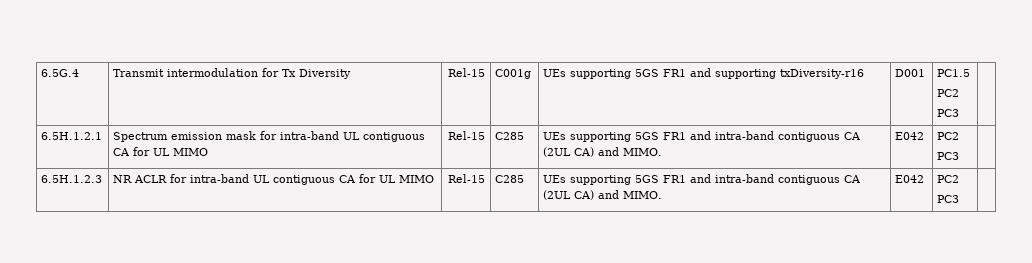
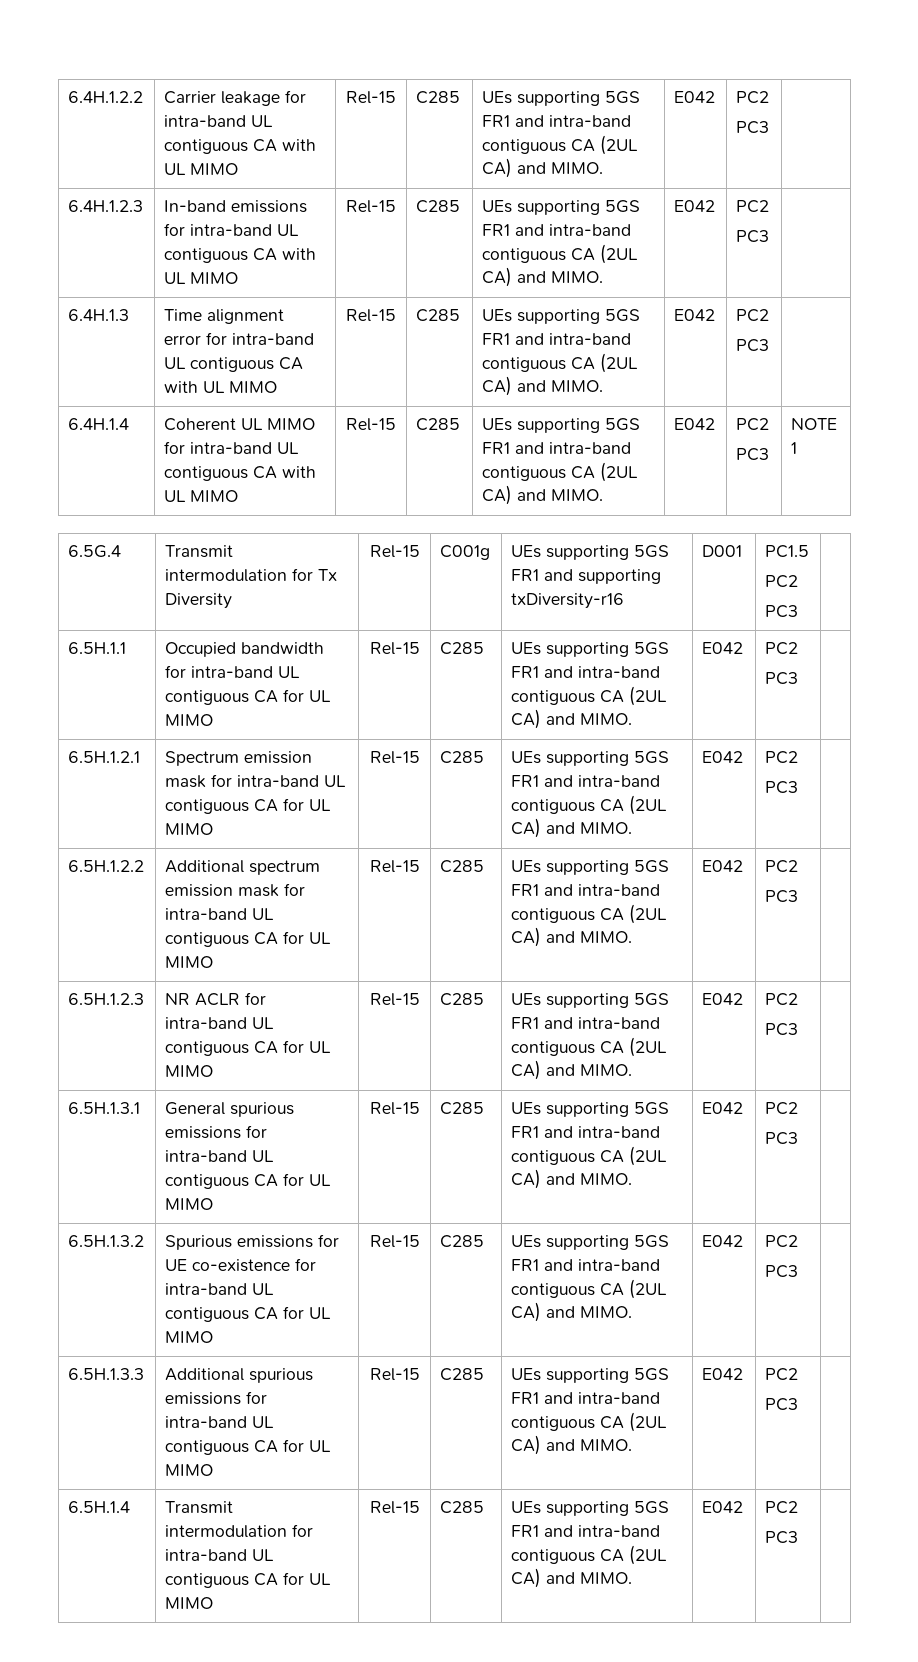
+ 6.4H.1.2.2 | Carrier leakage for intra-band UL contiguous CA with UL MIMO | Rel-15 | C285 | UEs supporting 5GS FR1 and intra-band contiguous CA (2UL CA) and MIMO. | E042 | PC2
+ PC3 |
+ 6.4H.1.2.3 | In-band emissions for intra-band UL contiguous CA with UL MIMO | Rel-15 | C285 | UEs supporting 5GS FR1 and intra-band contiguous CA (2UL CA) and MIMO. | E042 | PC2
+ PC3 |
+ 6.4H.1.3 | Time alignment error for intra-band UL contiguous CA with UL MIMO | Rel-15 | C285 | UEs supporting 5GS FR1 and intra-band contiguous CA (2UL CA) and MIMO. | E042 | PC2
+ PC3 |
+ 6.4H.1.4 | Coherent UL MIMO for intra-band UL contiguous CA with UL MIMO | Rel-15 | C285 | UEs supporting 5GS FR1 and intra-band contiguous CA (2UL CA) and MIMO. | E042 | PC2
+ PC3 | NOTE 1
+ 6.5H.1.1 | Occupied bandwidth for intra-band UL contiguous CA for UL MIMO | Rel-15 | C285 | UEs supporting 5GS FR1 and intra-band contiguous CA (2UL CA) and MIMO. | E042 | PC2
+ PC3 |
+ 6.5H.1.2.2 | Additional spectrum emission mask for intra-band UL contiguous CA for UL MIMO | Rel-15 | C285 | UEs supporting 5GS FR1 and intra-band contiguous CA (2UL CA) and MIMO. | E042 | PC2
+ PC3 |
+ 6.5H.1.3.1 | General spurious emissions for intra-band UL contiguous CA for UL MIMO | Rel-15 | C285 | UEs supporting 5GS FR1 and intra-band contiguous CA (2UL CA) and MIMO. | E042 | PC2
+ PC3 |
+ 6.5H.1.3.2 | Spurious emissions for UE co-existence for intra-band UL contiguous CA for UL MIMO | Rel-15 | C285 | UEs supporting 5GS FR1 and intra-band contiguous CA (2UL CA) and MIMO. | E042 | PC2
+ PC3 |
+ 6.5H.1.3.3 | Additional spurious emissions for intra-band UL contiguous CA for UL MIMO | Rel-15 | C285 | UEs supporting 5GS FR1 and intra-band contiguous CA (2UL CA) and MIMO. | E042 | PC2
+ PC3 |
+ 6.5H.1.4 | Transmit intermodulation for intra-band UL contiguous CA for UL MIMO | Rel-15 | C285 | UEs supporting 5GS FR1 and intra-band contiguous CA (2UL CA) and MIMO. | E042 | PC2
+ PC3 |

